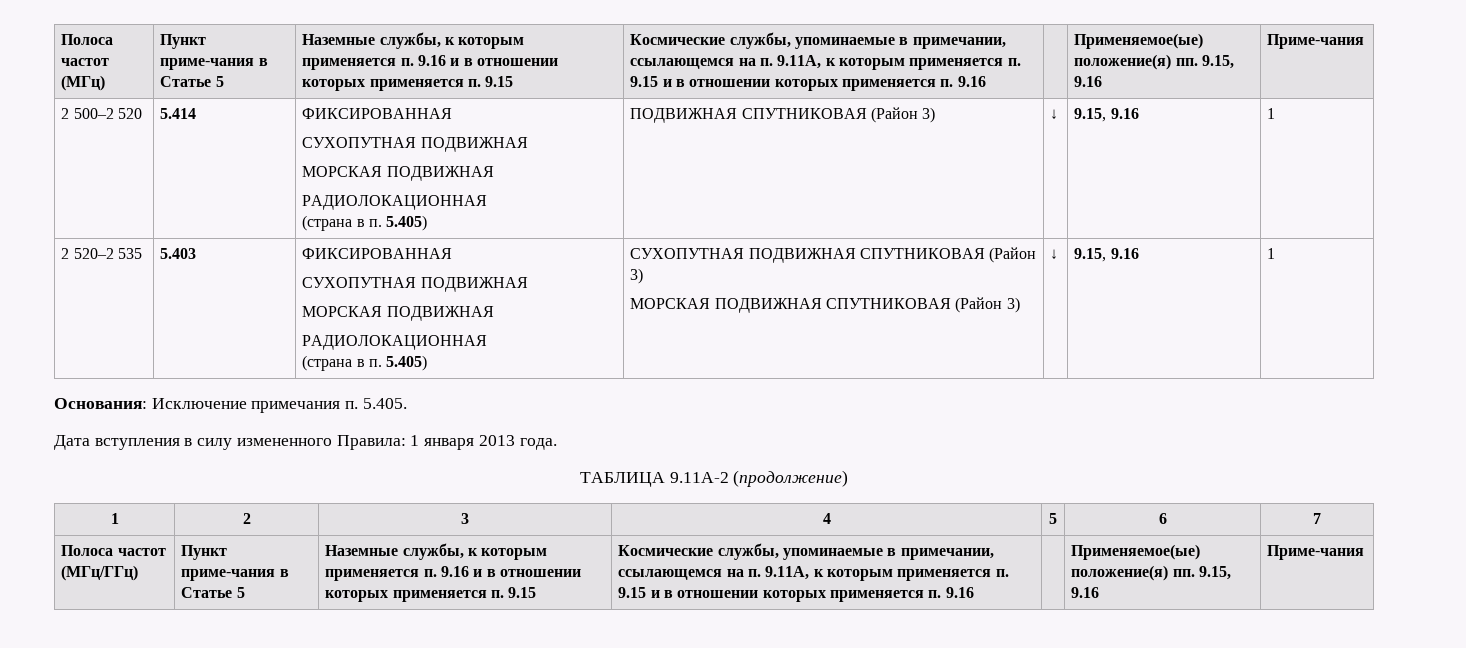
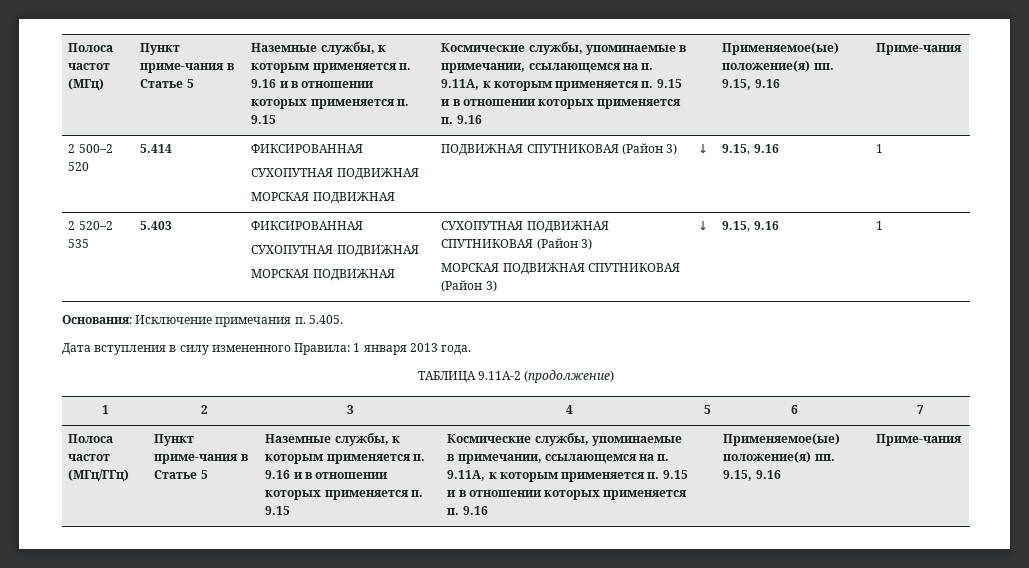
  2 500–2 520 | 5.414 | ФИКСИРОВАННАЯ
  СУХОПУТНАЯ ПОДВИЖНАЯ
- МОРСКАЯ ПОДВИЖНАЯ
- РАДИОЛОКАЦИОННАЯ
- (страна в п. 5.405) | ПОДВИЖНАЯ СПУТНИКОВАЯ (Район 3) | ↓ | 9.15, 9.16 | 1
+ МОРСКАЯ ПОДВИЖНАЯ | ПОДВИЖНАЯ СПУТНИКОВАЯ (Район 3) | ↓ | 9.15, 9.16 | 1
  2 520–2 535 | 5.403 | ФИКСИРОВАННАЯ
  СУХОПУТНАЯ ПОДВИЖНАЯ
- МОРСКАЯ ПОДВИЖНАЯ
- РАДИОЛОКАЦИОННАЯ
- (страна в п. 5.405) | СУХОПУТНАЯ ПОДВИЖНАЯ СПУТНИКОВАЯ (Район 3)
+ МОРСКАЯ ПОДВИЖНАЯ | СУХОПУТНАЯ ПОДВИЖНАЯ СПУТНИКОВАЯ (Район 3)

